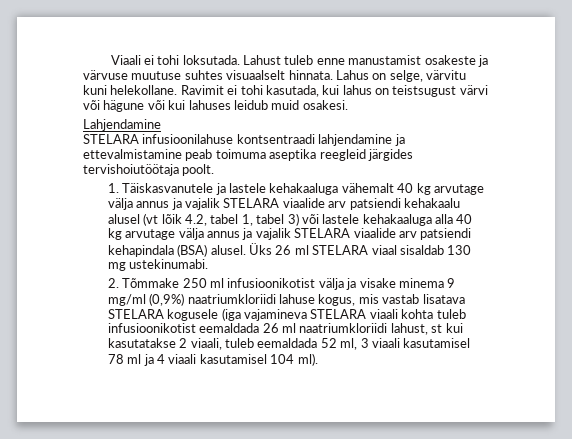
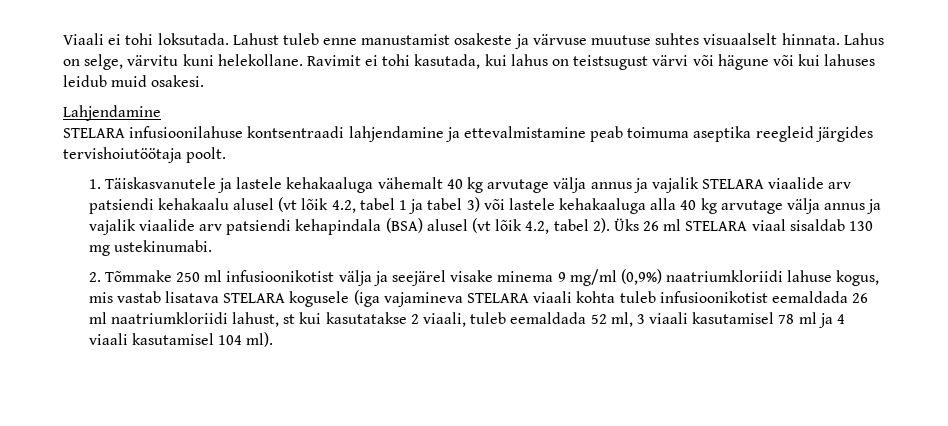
- 1. Täiskasvanutele ja lastele kehakaaluga vähemalt 40 kg arvutage välja annus ja vajalik STELARA viaalide arv patsiendi kehakaalu alusel (vt lõik 4.2, tabel 1, tabel 3) või lastele kehakaaluga alla 40 kg arvutage välja annus ja vajalik STELARA viaalide arv patsiendi kehapindala (BSA) alusel.
+ 1. Täiskasvanutele ja lastele kehakaaluga vähemalt 40 kg arvutage välja annus ja vajalik STELARA viaalide arv patsiendi kehakaalu alusel (vt lõik 4.2, tabel 1 ja tabel 3) või lastele kehakaaluga alla 40 kg arvutage välja annus ja vajalik viaalide arv patsiendi kehapindala (BSA) alusel (vt lõik 4.2, tabel 2).
- 2. Tõmmake 250 ml infusioonikotist välja ja visake minema 9 mg/ml (0,9%) naatriumkloriidi lahuse kogus, mis vastab lisatava STELARA kogusele (iga vajamineva STELARA viaali kohta tuleb infusioonikotist eemaldada 26 ml naatriumkloriidi lahust, st kui kasutatakse 2 viaali, tuleb eemaldada 52 ml, 3 viaali kasutamisel 78 ml ja 4 viaali kasutamisel 104 ml).
+ 2. Tõmmake 250 ml infusioonikotist välja ja seejärel visake minema 9 mg/ml (0,9%) naatriumkloriidi lahuse kogus, mis vastab lisatava STELARA kogusele (iga vajamineva STELARA viaali kohta tuleb infusioonikotist eemaldada 26 ml naatriumkloriidi lahust, st kui kasutatakse 2 viaali, tuleb eemaldada 52 ml, 3 viaali kasutamisel 78 ml ja 4 viaali kasutamisel 104 ml).

